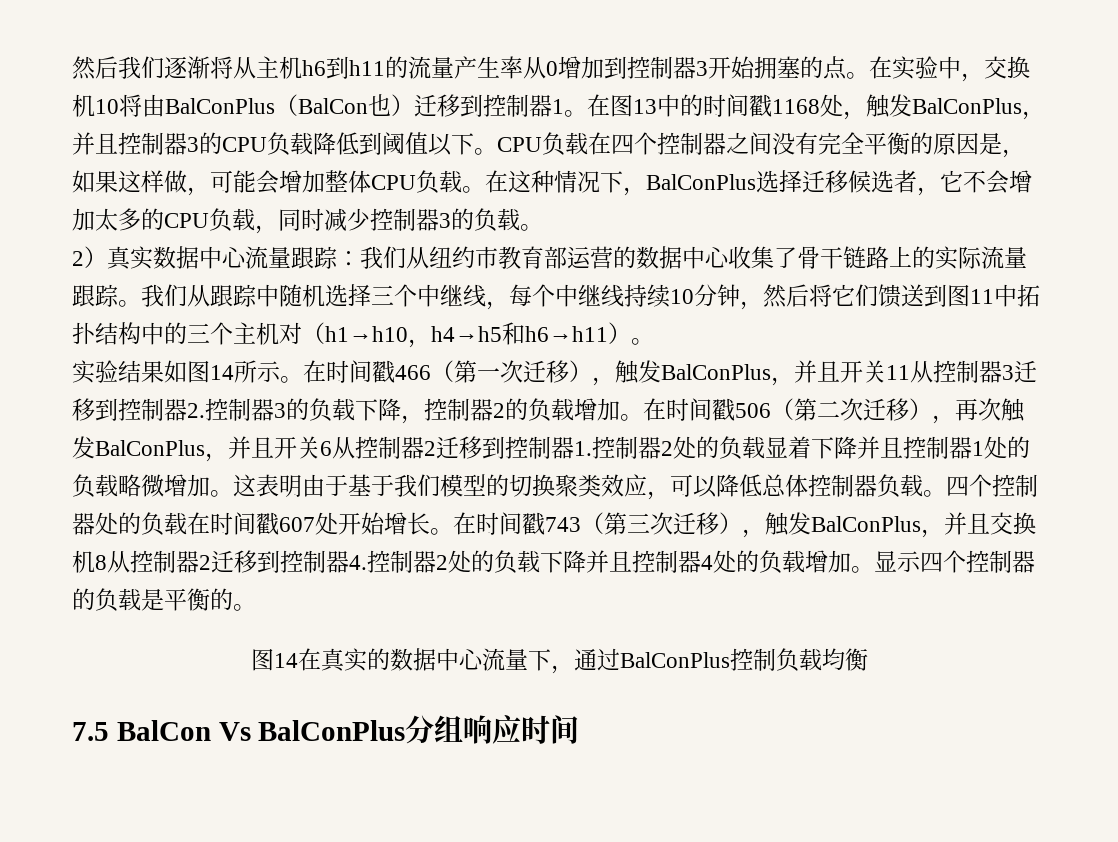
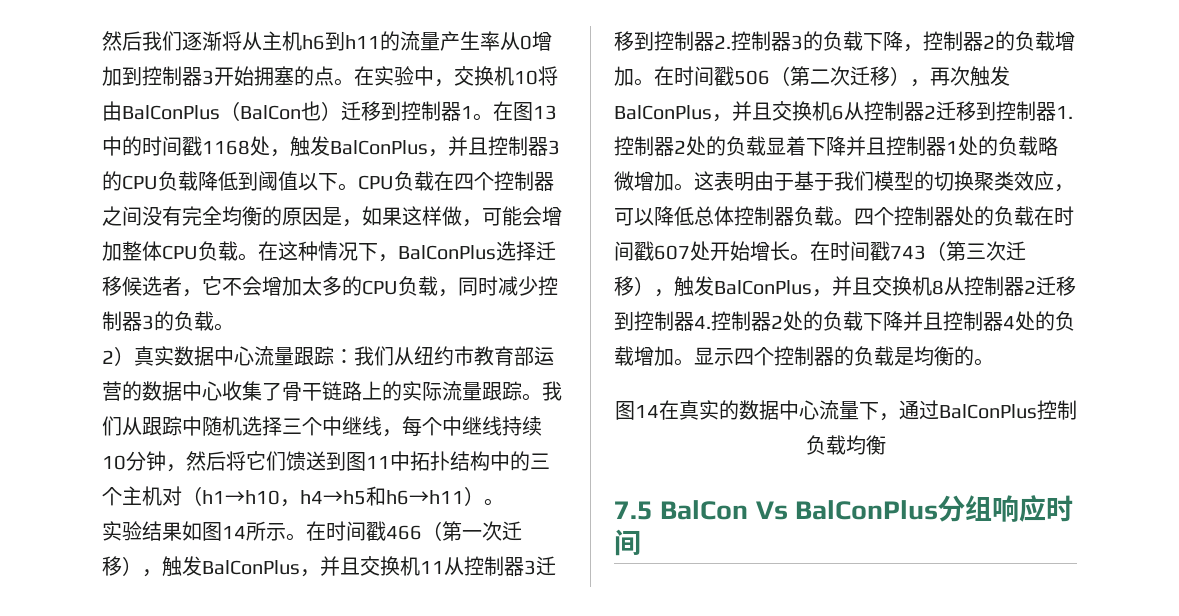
- CPU负载在四个控制器之间没有完全平衡的原因是，如果这样做，可能会增加整体CPU负载。
+ CPU负载在四个控制器之间没有完全均衡的原因是，如果这样做，可能会增加整体CPU负载。
- 在时间戳466（第一次迁移），触发BalConPlus，并且开关11从控制器3迁移到控制器2.控制器3的负载下降，控制器2的负载增加。
+ 在时间戳466（第一次迁移），触发BalConPlus，并且交换机11从控制器3迁移到控制器2.控制器3的负载下降，控制器2的负载增加。
- 在时间戳506（第二次迁移），再次触发BalConPlus，并且开关6从控制器2迁移到控制器1.控制器2处的负载显着下降并且控制器1处的负载略微增加。
+ 在时间戳506（第二次迁移），再次触发BalConPlus，并且交换机6从控制器2迁移到控制器1.控制器2处的负载显着下降并且控制器1处的负载略微增加。
- 显示四个控制器的负载是平衡的。
+ 显示四个控制器的负载是均衡的。

